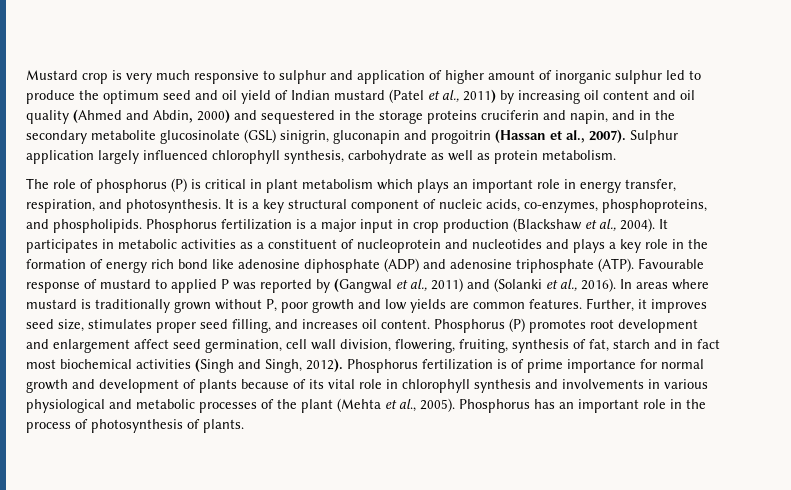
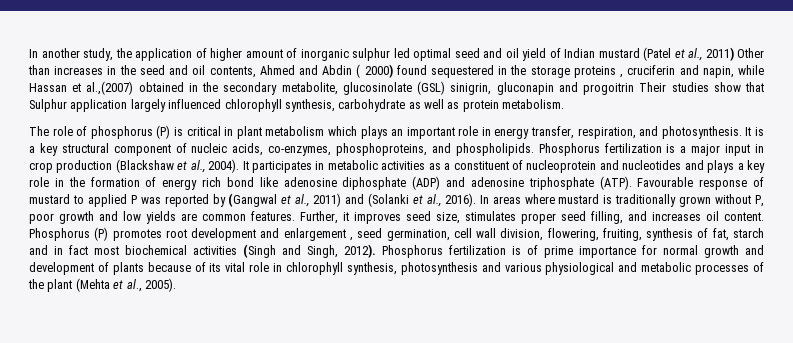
- Mustard crop is very much responsive to sulphur and application of higher amount of inorganic sulphur led to produce the optimum seed and oil yield of Indian mustard (Patel et al., 2011) by increasing oil content and oil quality (Ahmed and Abdin, 2000) and sequestered in the storage proteins cruciferin and napin, and in the secondary metabolite glucosinolate (GSL) sinigrin, gluconapin and progoitrin (Hassan et al., 2007). Sulphur application largely influenced chlorophyll synthesis, carbohydrate as well as protein metabolism.
+ In another study, the application of higher amount of inorganic sulphur led optimal seed and oil yield of Indian mustard (Patel et al., 2011) Other than increases in the seed and oil contents, Ahmed and Abdin ( 2000) found sequestered in the storage proteins , cruciferin and napin, while Hassan et al.,(2007) obtained in the secondary metabolite, glucosinolate (GSL) sinigrin, gluconapin and progoitrin Their studies show that Sulphur application largely influenced chlorophyll synthesis, carbohydrate as well as protein metabolism.
- Phosphorus (P) promotes root development and enlargement affect seed germination, cell wall division, flowering, fruiting, synthesis of fat, starch and in fact most biochemical activities (Singh and Singh, 2012).
+ Phosphorus (P) promotes root development and enlargement , seed germination, cell wall division, flowering, fruiting, synthesis of fat, starch and in fact most biochemical activities (Singh and Singh, 2012).
- Phosphorus fertilization is of prime importance for normal growth and development of plants because of its vital role in chlorophyll synthesis and involvements in various physiological and metabolic processes of the plant (Mehta et al., 2005). Phosphorus has an important role in the process of photosynthesis of plants.
+ Phosphorus fertilization is of prime importance for normal growth and development of plants because of its vital role in chlorophyll synthesis, photosynthesis and various physiological and metabolic processes of the plant (Mehta et al., 2005).

